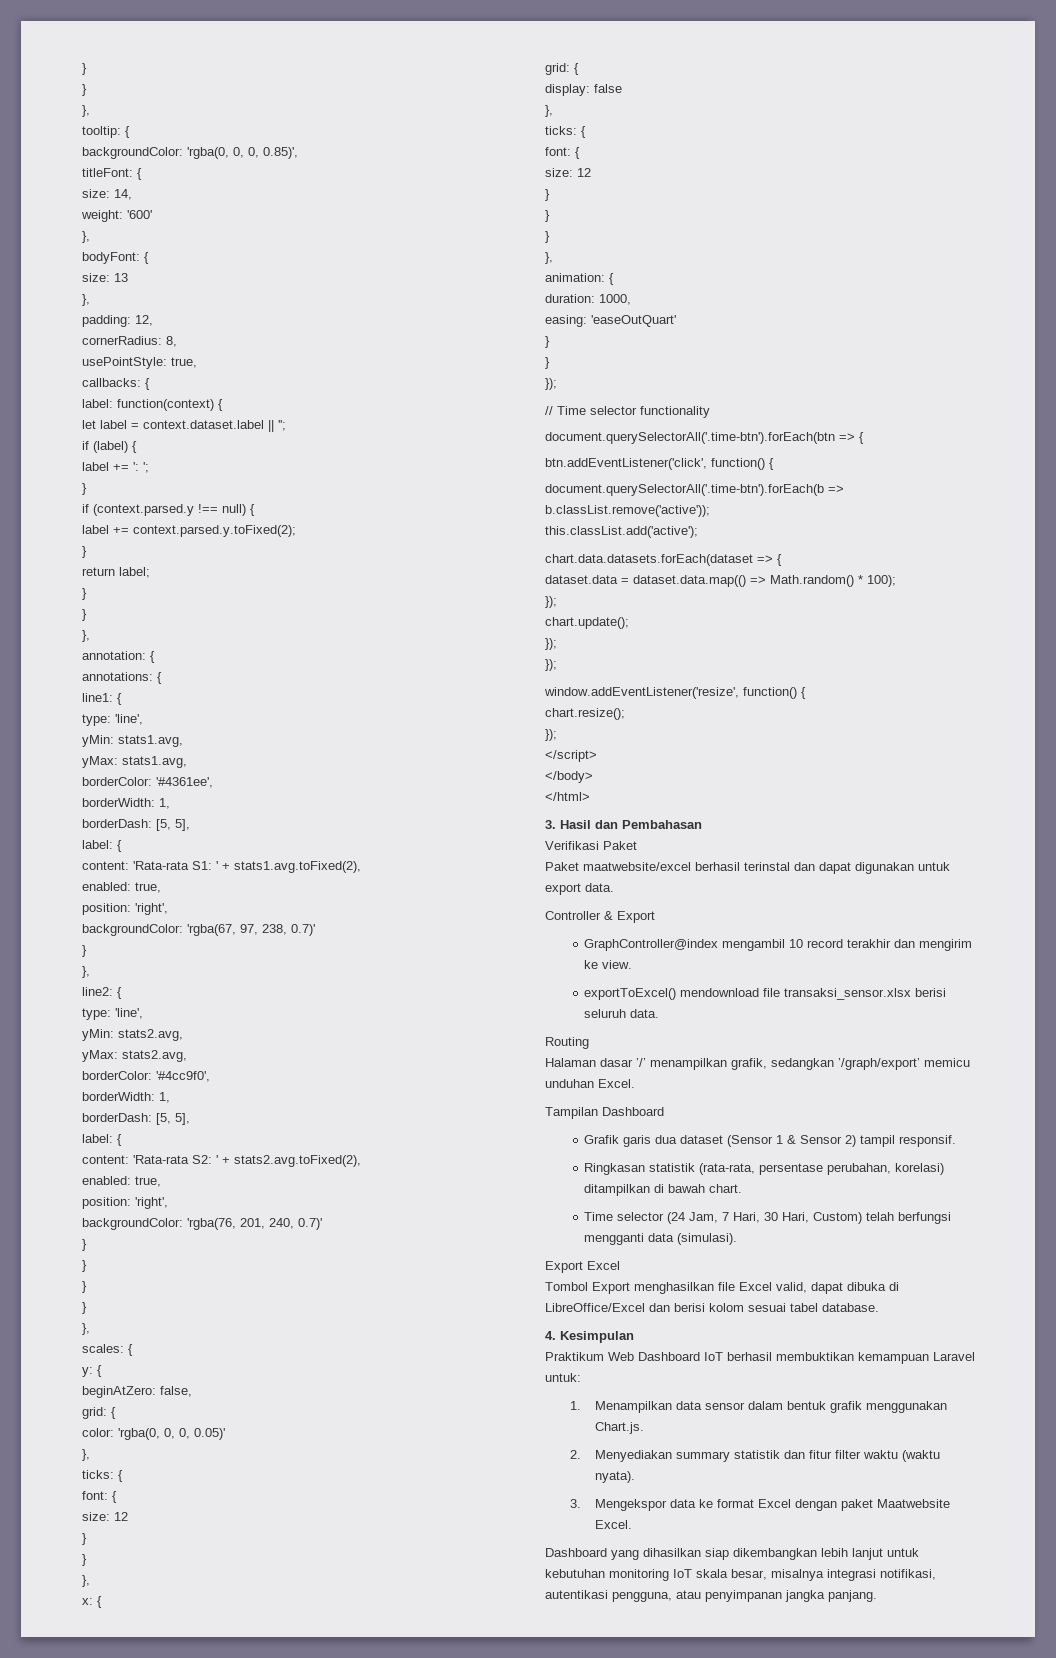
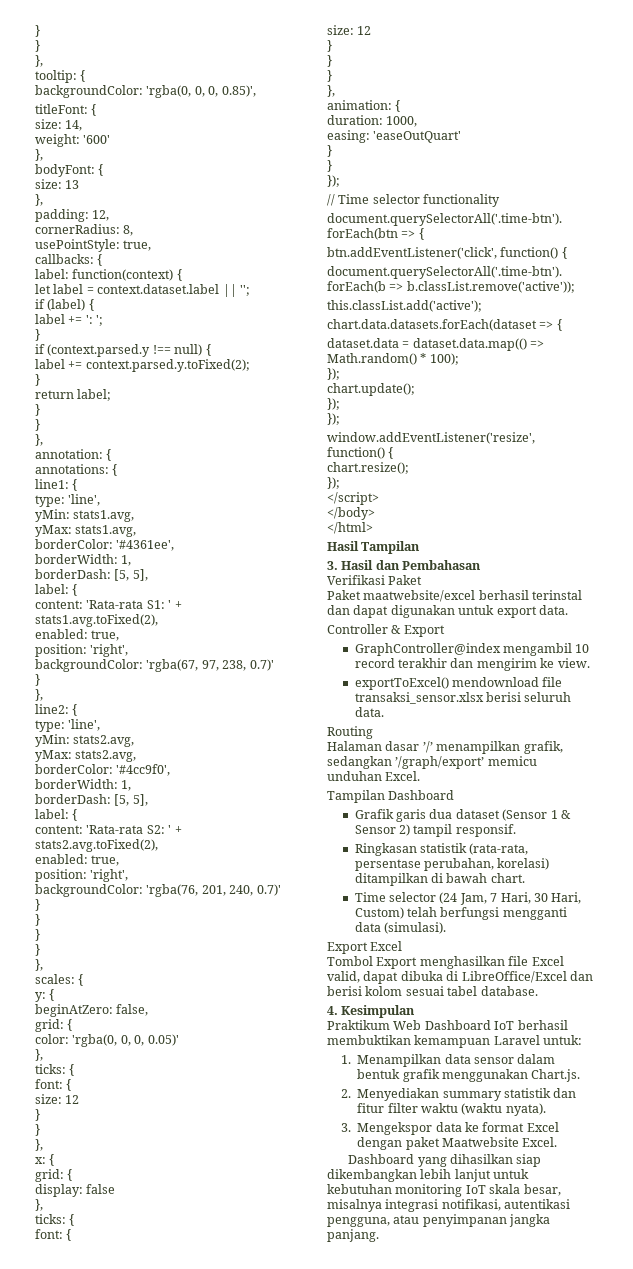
+ Hasil Tampilan

